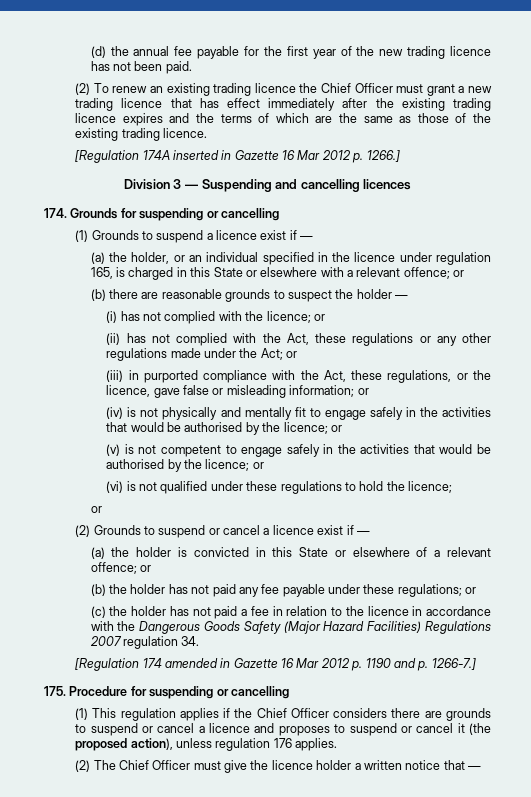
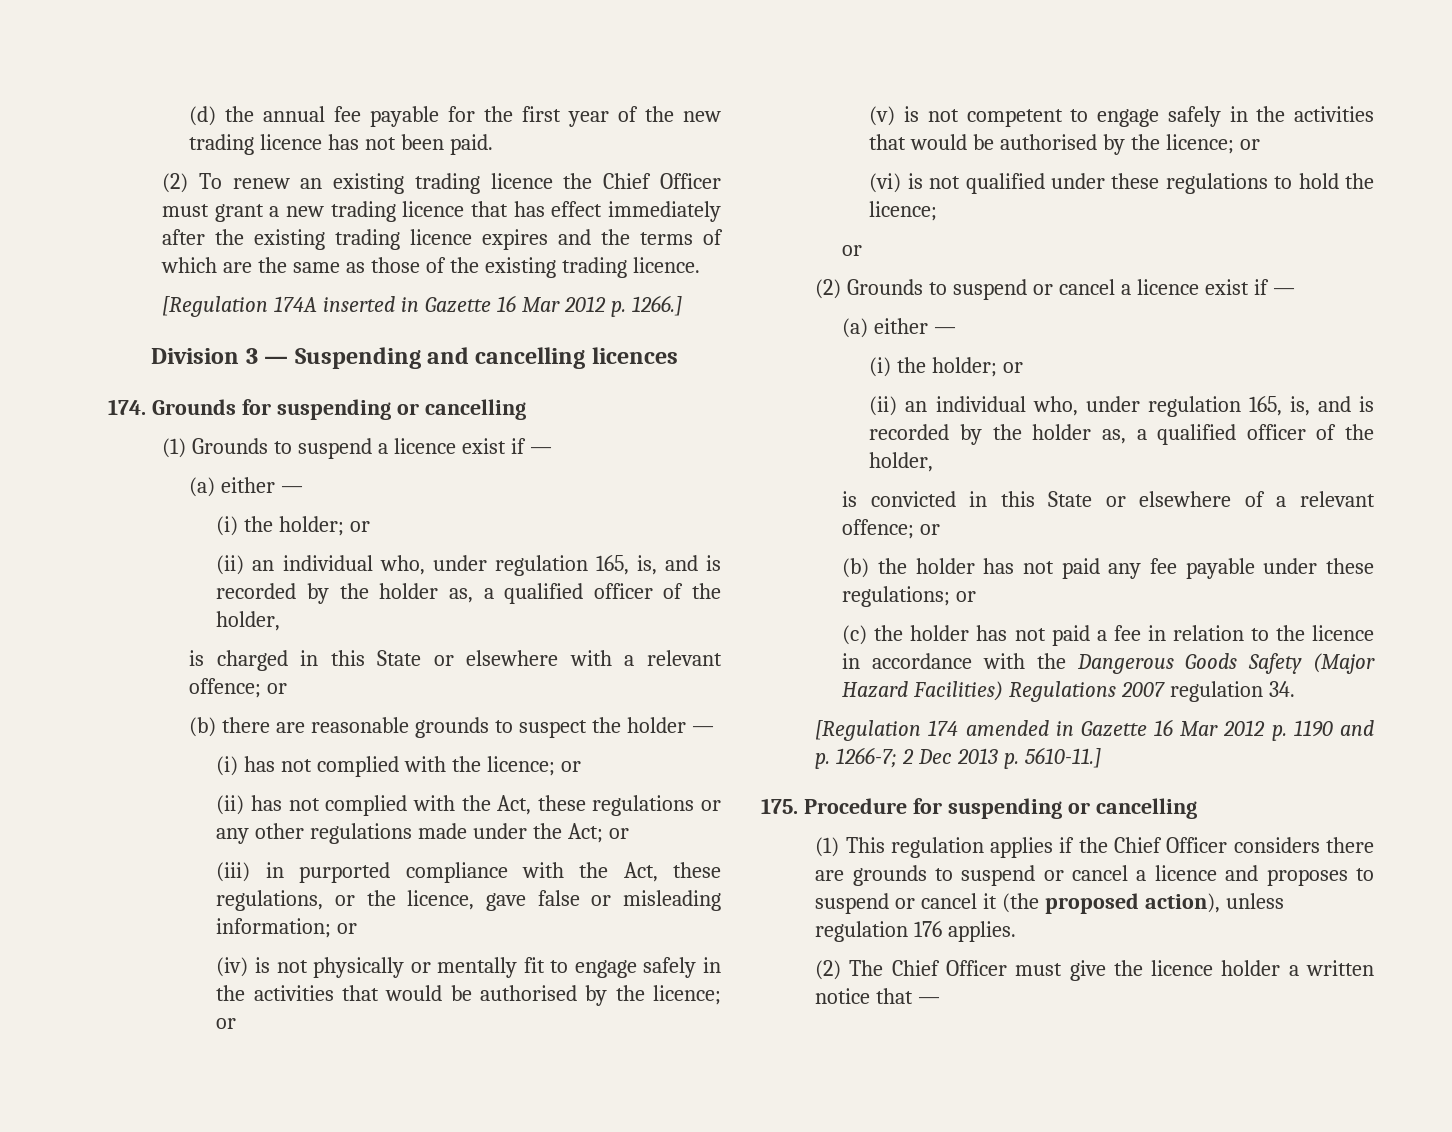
  (1) Grounds to suspend a licence exist if —
- (a) the holder, or an individual specified in the licence under regulation 165, is charged in this State or elsewhere with a relevant offence; or
+ (a) either —
+ (i) the holder; or
+ (ii) an individual who, under regulation 165, is, and is recorded by the holder as, a qualified officer of the holder,
+ is charged in this State or elsewhere with a relevant offence; or
- (iv) is not physically and mentally fit to engage safely in the activities that would be authorised by the licence; or
+ (iv) is not physically or mentally fit to engage safely in the activities that would be authorised by the licence; or
  (2) Grounds to suspend or cancel a licence exist if —
- (a) the holder is convicted in this State or elsewhere of a relevant offence; or
+ (a) either —
+ (i) the holder; or
+ (ii) an individual who, under regulation 165, is, and is recorded by the holder as, a qualified officer of the holder,
+ is convicted in this State or elsewhere of a relevant offence; or
- [Regulation 174 amended in Gazette 16 Mar 2012 p. 1190 and p. 1266-7.]
+ [Regulation 174 amended in Gazette 16 Mar 2012 p. 1190 and p. 1266-7; 2 Dec 2013 p. 5610-11.]

